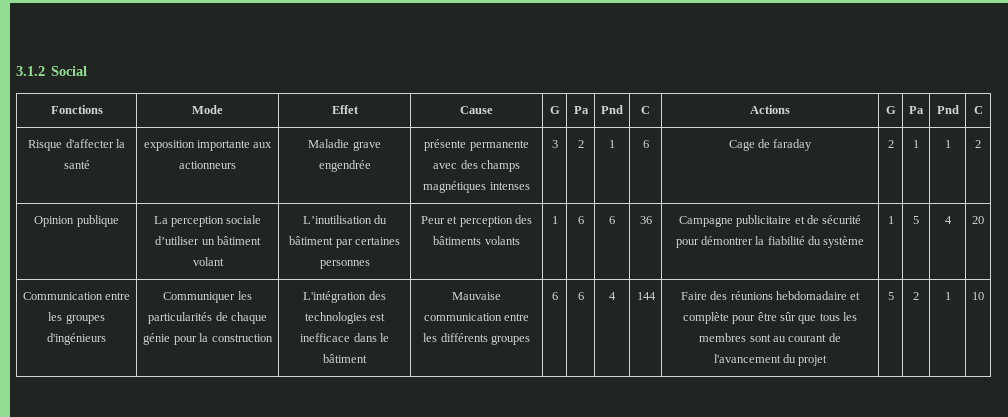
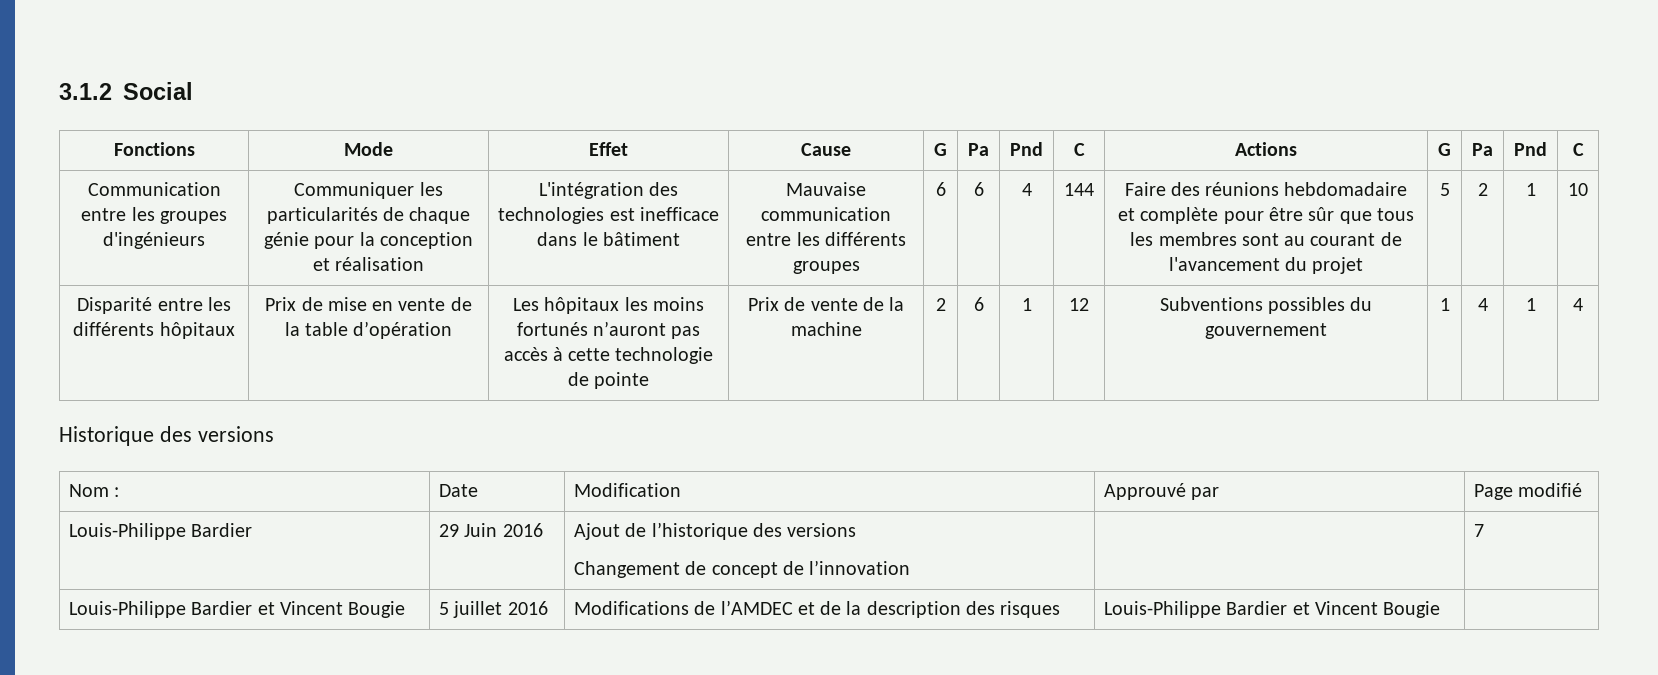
- Risque d'affecter la santé | exposition importante aux actionneurs | Maladie grave engendrée | présente permanente avec des champs magnétiques intenses | 3 | 2 | 1 | 6 | Cage de faraday | 2 | 1 | 1 | 2
- Opinion publique | La perception sociale d’utiliser un bâtiment volant | L’inutilisation du bâtiment par certaines personnes | Peur et perception des bâtiments volants | 1 | 6 | 6 | 36 | Campagne publicitaire et de sécurité pour démontrer la fiabilité du système | 1 | 5 | 4 | 20
- Communiquer les particularités de chaque génie pour la construction
+ Communiquer les particularités de chaque génie pour la conception et réalisation
+ Disparité entre les différents hôpitaux | Prix de mise en vente de la table d’opération | Les hôpitaux les moins fortunés n’auront pas accès à cette technologie de pointe | Prix de vente de la machine | 2 | 6 | 1 | 12 | Subventions possibles du gouvernement | 1 | 4 | 1 | 4
+ Historique des versions
+ Nom : | Date | Modification | Approuvé par | Page modifié
+ Louis-Philippe Bardier | 29 Juin 2016 | Ajout de l’historique des versions
+ Changement de concept de l’innovation | | 7
+ Louis-Philippe Bardier et Vincent Bougie | 5 juillet 2016 | Modifications de l’AMDEC et de la description des risques | Louis-Philippe Bardier et Vincent Bougie |

